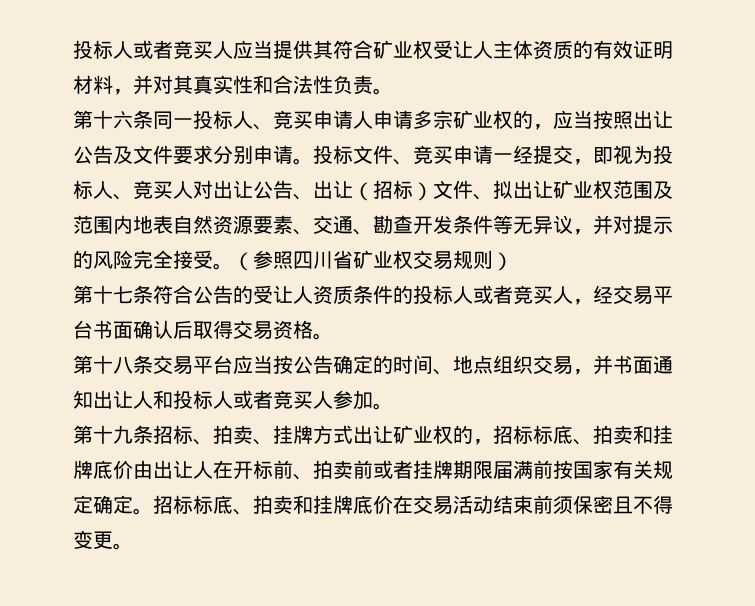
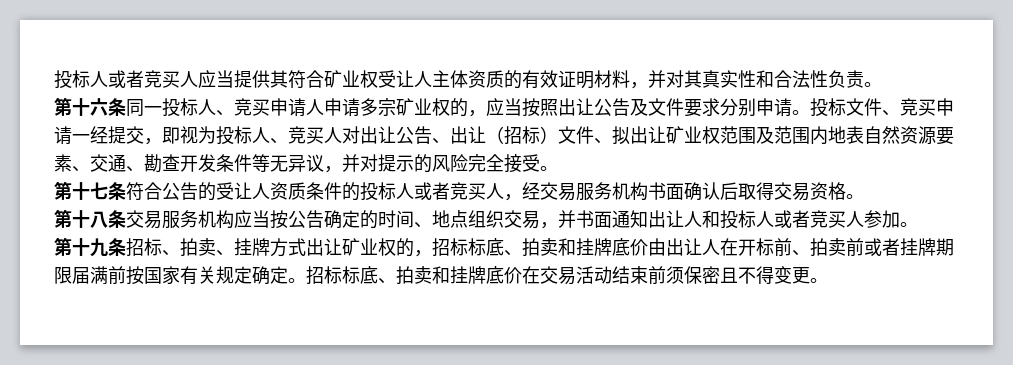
- （参照四川省矿业权交易规则）
- 第十七条符合公告的受让人资质条件的投标人或者竞买人，经交易平台书面确认后取得交易资格。
+ 第十七条符合公告的受让人资质条件的投标人或者竞买人，经交易服务机构书面确认后取得交易资格。
- 第十八条交易平台应当按公告确定的时间、地点组织交易，并书面通知出让人和投标人或者竞买人参加。
+ 第十八条交易服务机构应当按公告确定的时间、地点组织交易，并书面通知出让人和投标人或者竞买人参加。

